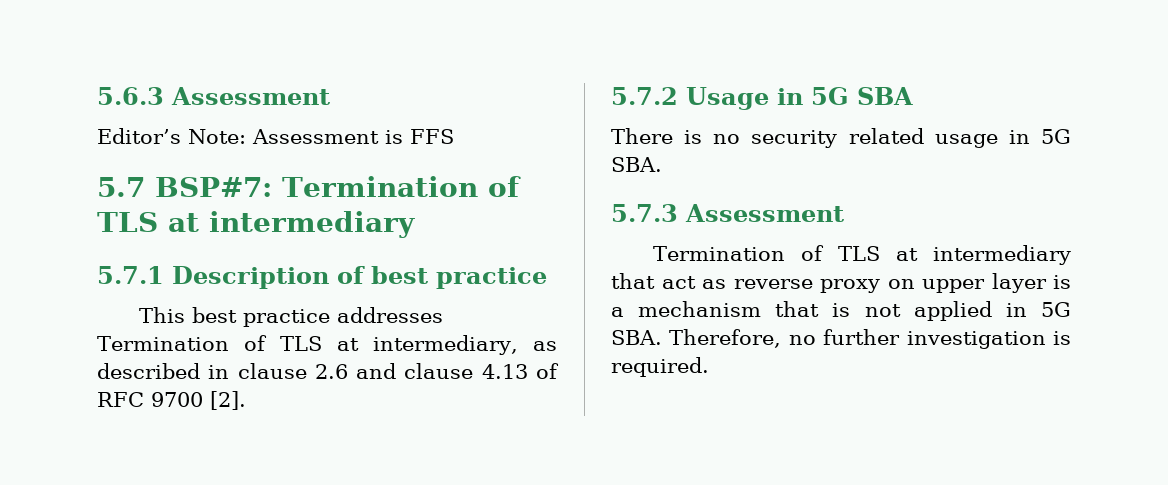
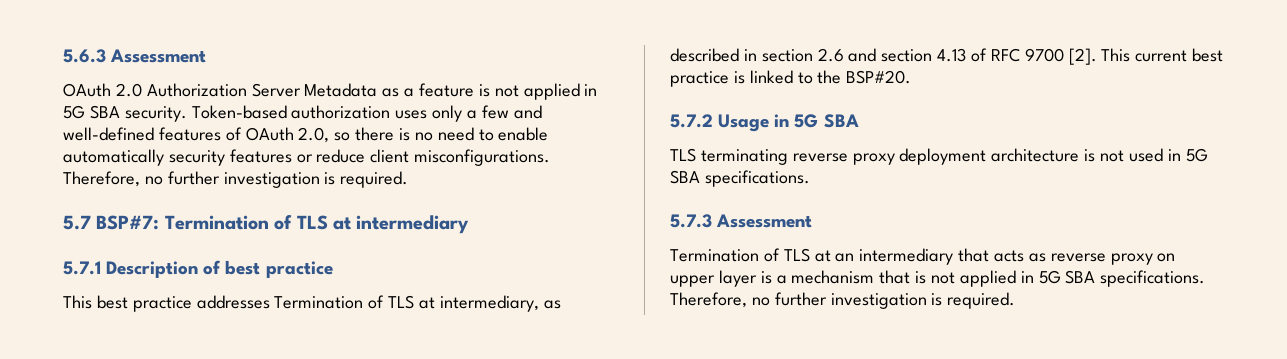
- Editor’s Note: Assessment is FFS
+ OAuth 2.0 Authorization Server Metadata as a feature is not applied in 5G SBA security. Token-based authorization uses only a few and well-defined features of OAuth 2.0, so there is no need to enable automatically security features or reduce client misconfigurations. Therefore, no further investigation is required.
- This best practice addresses Termination of TLS at intermediary, as described in clause 2.6 and clause 4.13 of RFC 9700 [2].
+ This best practice addresses Termination of TLS at intermediary, as described in section 2.6 and section 4.13 of RFC 9700 [2]. This current best practice is linked to the BSP#20.
- There is no security related usage in 5G SBA.
+ TLS terminating reverse proxy deployment architecture is not used in 5G SBA specifications.
- Termination of TLS at intermediary that act as reverse proxy on upper layer is a mechanism that is not applied in 5G SBA. Therefore, no further investigation is required.
+ Termination of TLS at an intermediary that acts as reverse proxy on upper layer is a mechanism that is not applied in 5G SBA specifications. Therefore, no further investigation is required.

